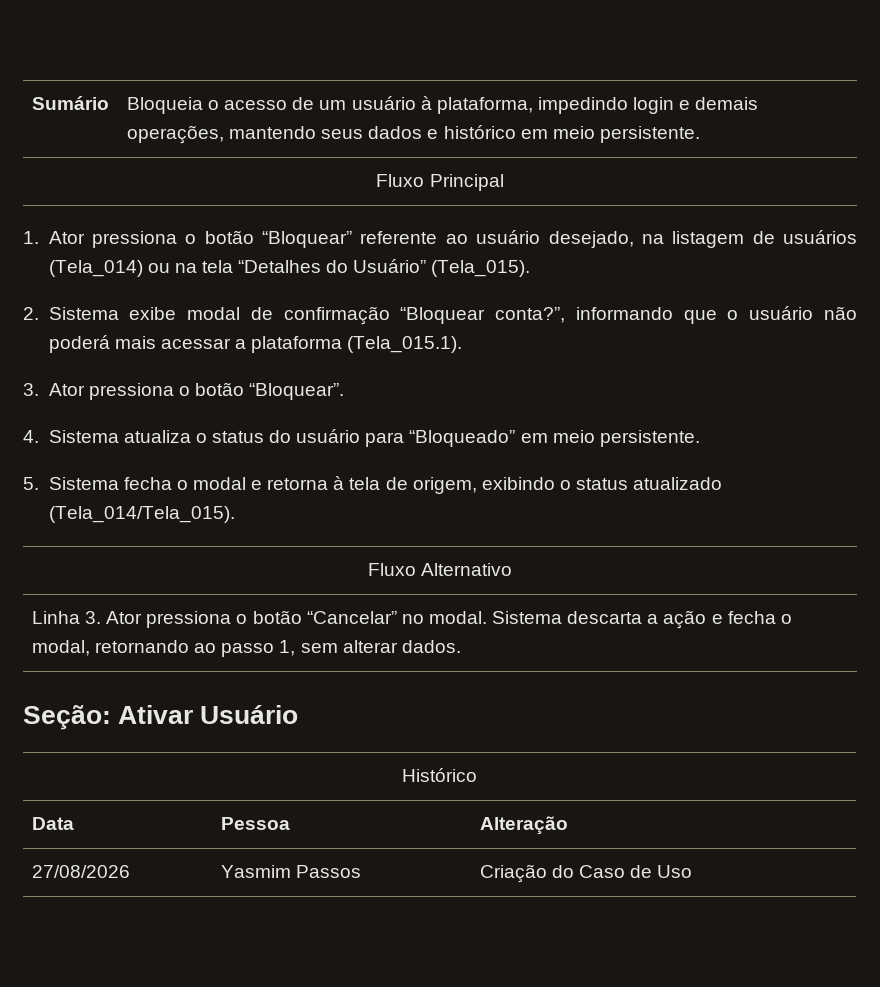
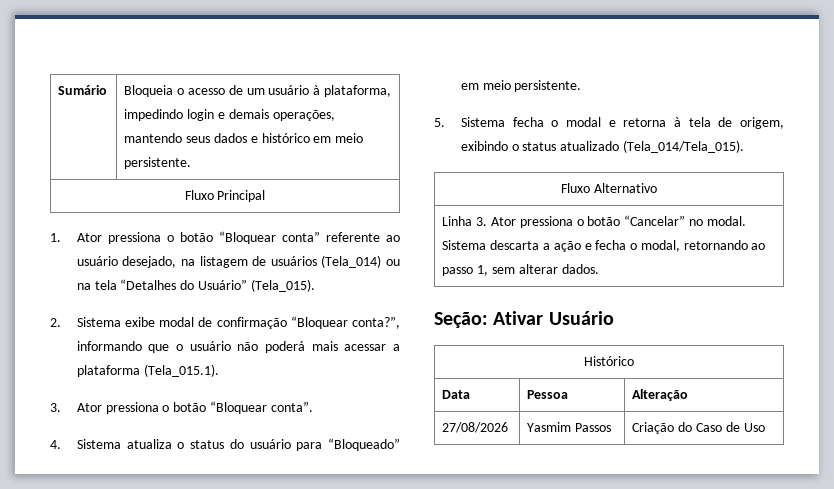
- 1. Ator pressiona o botão “Bloquear” referente ao usuário desejado, na listagem de usuários (Tela_014) ou na tela “Detalhes do Usuário” (Tela_015).
+ 1. Ator pressiona o botão “Bloquear conta” referente ao usuário desejado, na listagem de usuários (Tela_014) ou na tela “Detalhes do Usuário” (Tela_015).
- 3. Ator pressiona o botão “Bloquear”.
+ 3. Ator pressiona o botão “Bloquear conta”.

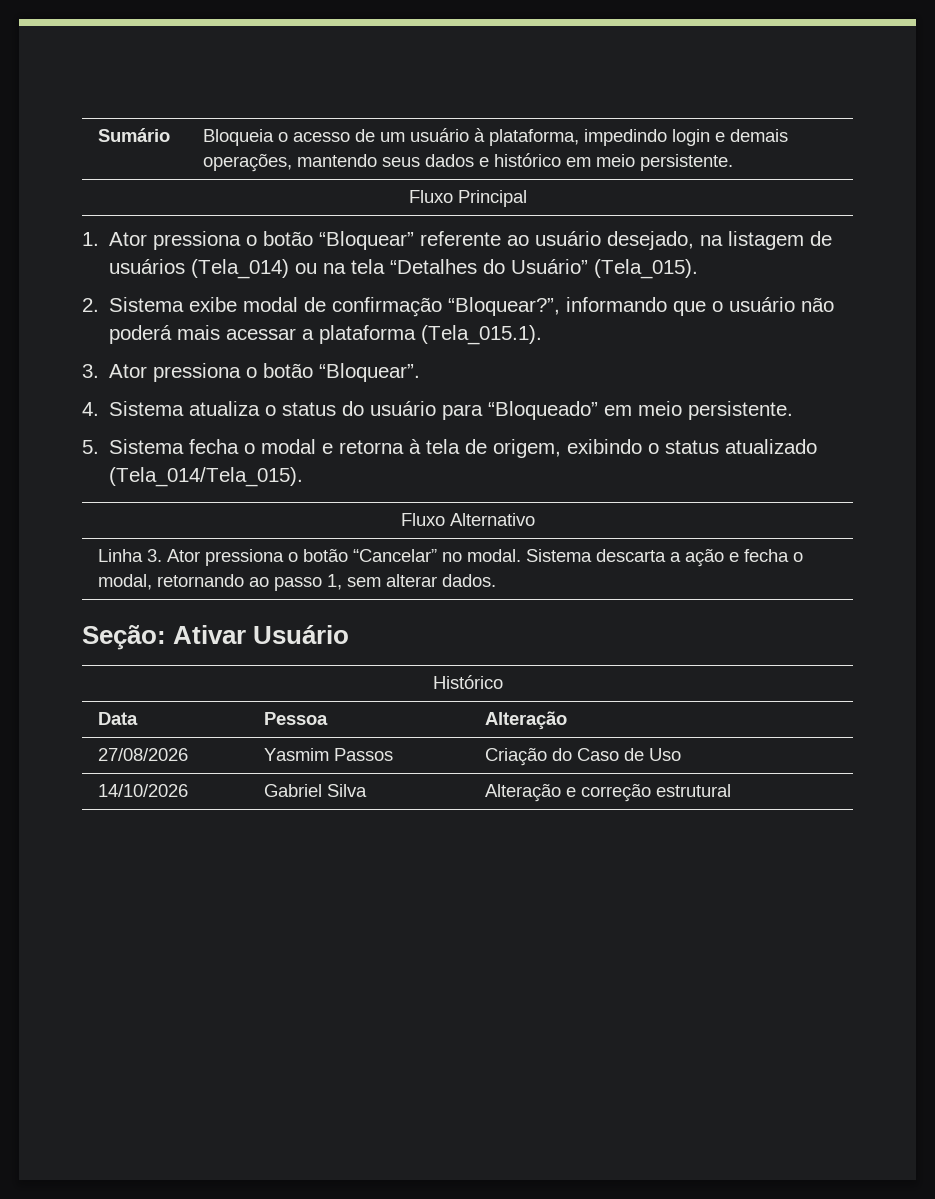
- 1. Ator pressiona o botão “Bloquear conta” referente ao usuário desejado, na listagem de usuários (Tela_014) ou na tela “Detalhes do Usuário” (Tela_015).
+ 1. Ator pressiona o botão “Bloquear” referente ao usuário desejado, na listagem de usuários (Tela_014) ou na tela “Detalhes do Usuário” (Tela_015).
- 2. Sistema exibe modal de confirmação “Bloquear conta?”, informando que o usuário não poderá mais acessar a plataforma (Tela_015.1).
+ 2. Sistema exibe modal de confirmação “Bloquear?”, informando que o usuário não poderá mais acessar a plataforma (Tela_015.1).
- 3. Ator pressiona o botão “Bloquear conta”.
+ 3. Ator pressiona o botão “Bloquear”.
+ 14/10/2026 | Gabriel Silva | Alteração e correção estrutural

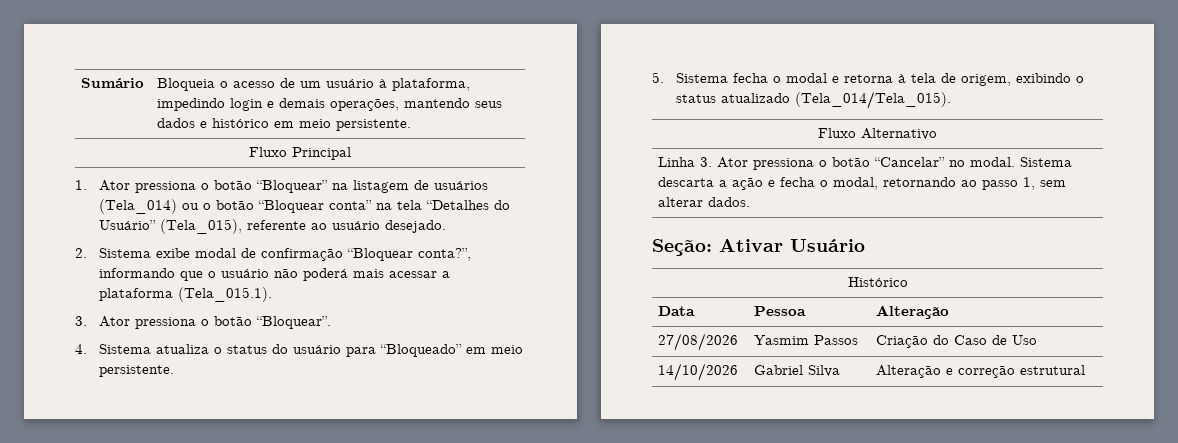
- 1. Ator pressiona o botão “Bloquear” referente ao usuário desejado, na listagem de usuários (Tela_014) ou na tela “Detalhes do Usuário” (Tela_015).
+ 1. Ator pressiona o botão “Bloquear” na listagem de usuários (Tela_014) ou o botão “Bloquear conta” na tela “Detalhes do Usuário” (Tela_015), referente ao usuário desejado.
- 2. Sistema exibe modal de confirmação “Bloquear?”, informando que o usuário não poderá mais acessar a plataforma (Tela_015.1).
+ 2. Sistema exibe modal de confirmação “Bloquear conta?”, informando que o usuário não poderá mais acessar a plataforma (Tela_015.1).

